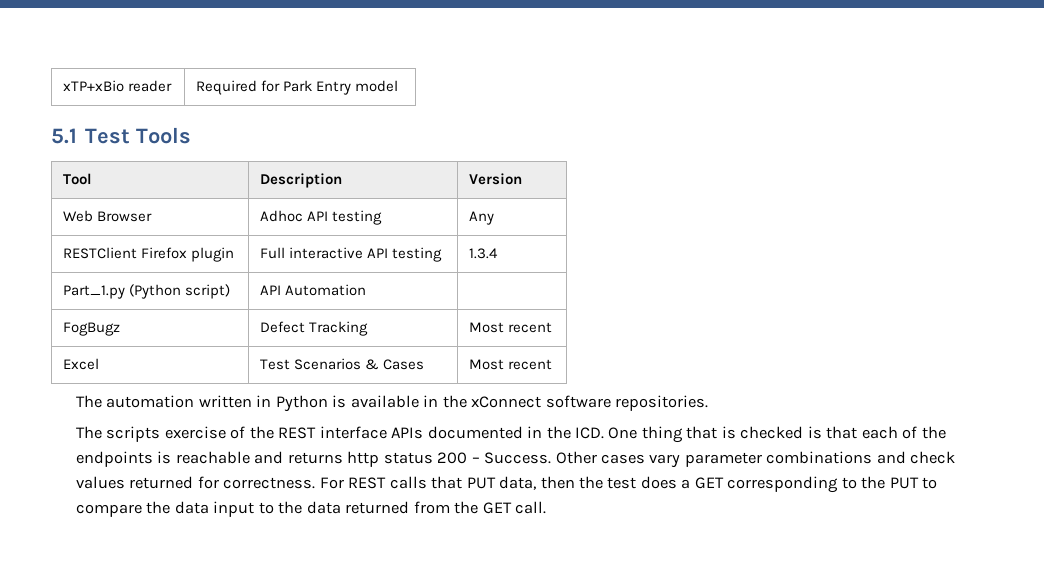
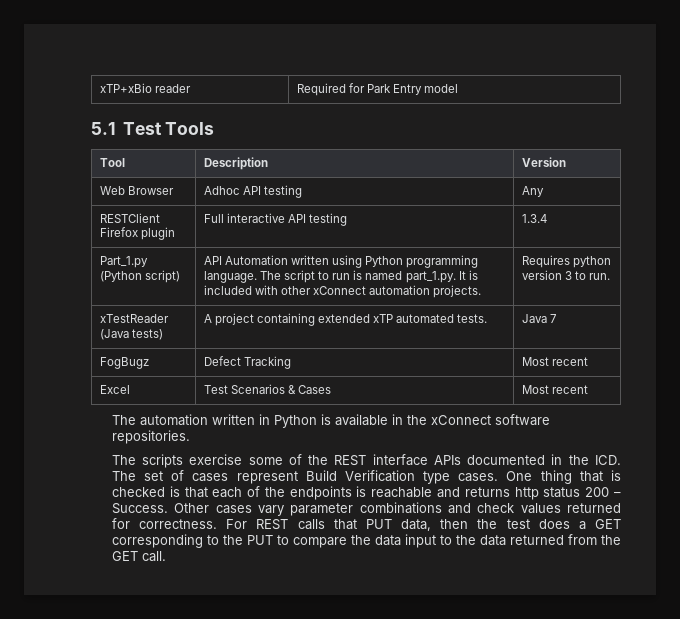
- Part_1.py (Python script) | API Automation |
+ Part_1.py (Python script) | API Automation written using Python programming language. The script to run is named part_1.py. It is included with other xConnect automation projects. | Requires python version 3 to run.
+ xTestReader (Java tests) | A project containing extended xTP automated tests. | Java 7
- The scripts exercise of the REST interface APIs documented in the ICD. One thing that is checked is that each of the endpoints is reachable and returns http status 200 – Success.
+ The scripts exercise some of the REST interface APIs documented in the ICD. The set of cases represent Build Verification type cases. One thing that is checked is that each of the endpoints is reachable and returns http status 200 – Success.

